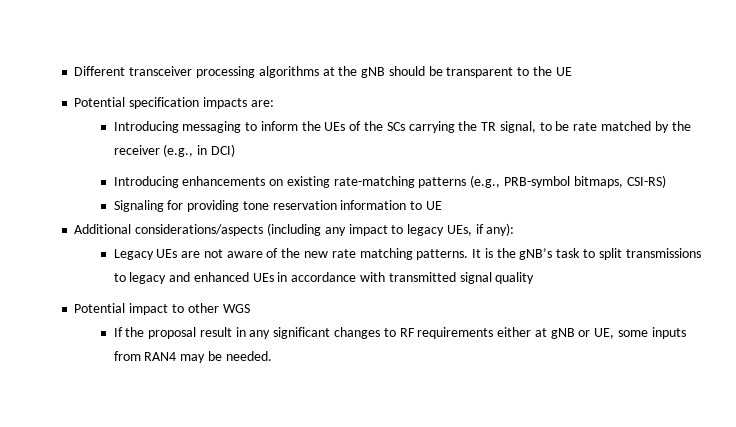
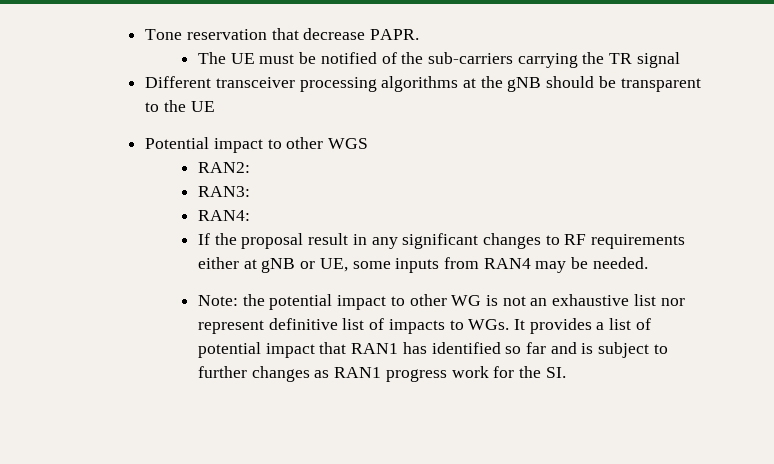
+ Tone reservation that decrease PAPR.
+ The UE must be notified of the sub-carriers carrying the TR signal
- Potential specification impacts are:
- Introducing messaging to inform the UEs of the SCs carrying the TR signal, to be rate matched by the receiver (e.g., in DCI)
- Introducing enhancements on existing rate-matching patterns (e.g., PRB-symbol bitmaps, CSI-RS)
- Signaling for providing tone reservation information to UE
- Additional considerations/aspects (including any impact to legacy UEs, if any):
- Legacy UEs are not aware of the new rate matching patterns. It is the gNB’s task to split transmissions to legacy and enhanced UEs in accordance with transmitted signal quality
+ RAN2:
+ RAN3:
+ RAN4:
+ Note: the potential impact to other WG is not an exhaustive list nor represent definitive list of impacts to WGs. It provides a list of potential impact that RAN1 has identified so far and is subject to further changes as RAN1 progress work for the SI.

